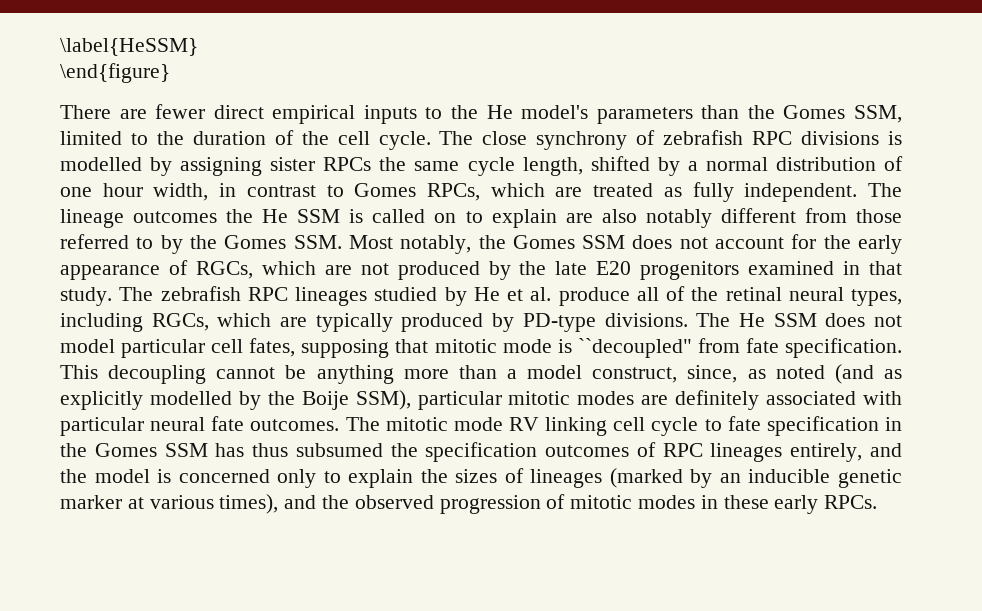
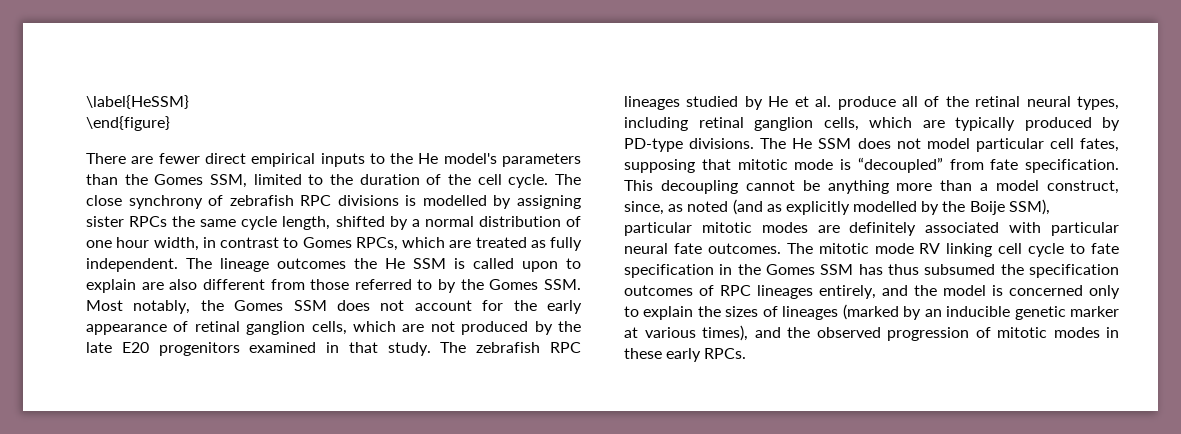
- The lineage outcomes the He SSM is called on to explain are also notably different from those referred to by the Gomes SSM. Most notably, the Gomes SSM does not account for the early appearance of RGCs, which are not produced by the late E20 progenitors examined in that study.
+ The lineage outcomes the He SSM is called upon to explain are also different from those referred to by the Gomes SSM. Most notably, the Gomes SSM does not account for the early appearance of retinal ganglion cells, which are not produced by the late E20 progenitors examined in that study.
- The zebrafish RPC lineages studied by He et al. produce all of the retinal neural types, including RGCs, which are typically produced by PD-type divisions.
+ The zebrafish RPC lineages studied by He et al. produce all of the retinal neural types, including retinal ganglion cells, which are typically produced by PD-type divisions.
- The He SSM does not model particular cell fates, supposing that mitotic mode is ``decoupled" from fate specification.
+ The He SSM does not model particular cell fates, supposing that mitotic mode is “decoupled” from fate specification.

